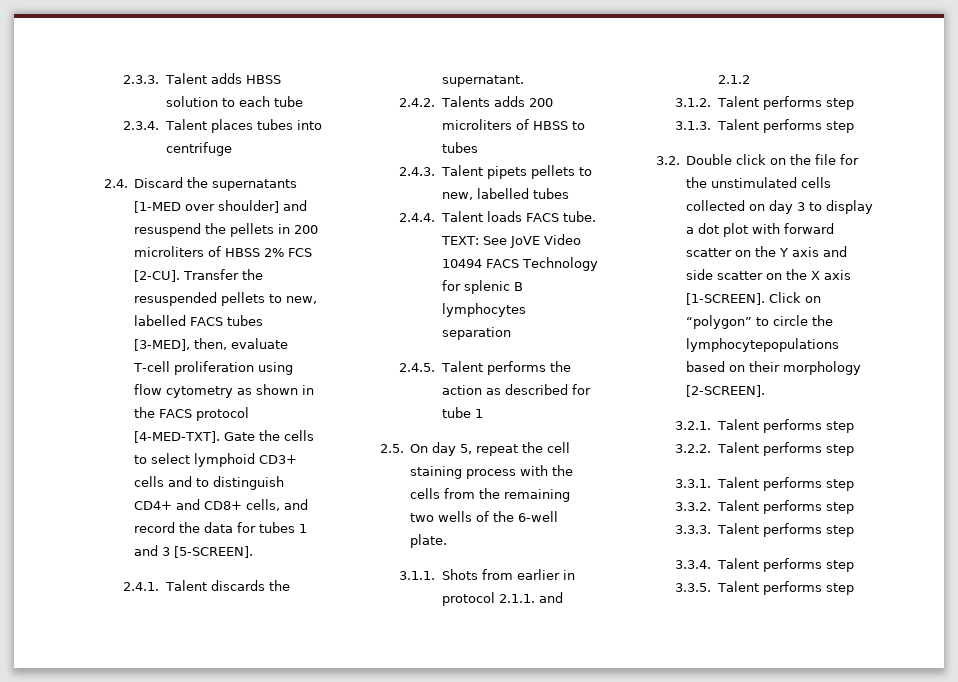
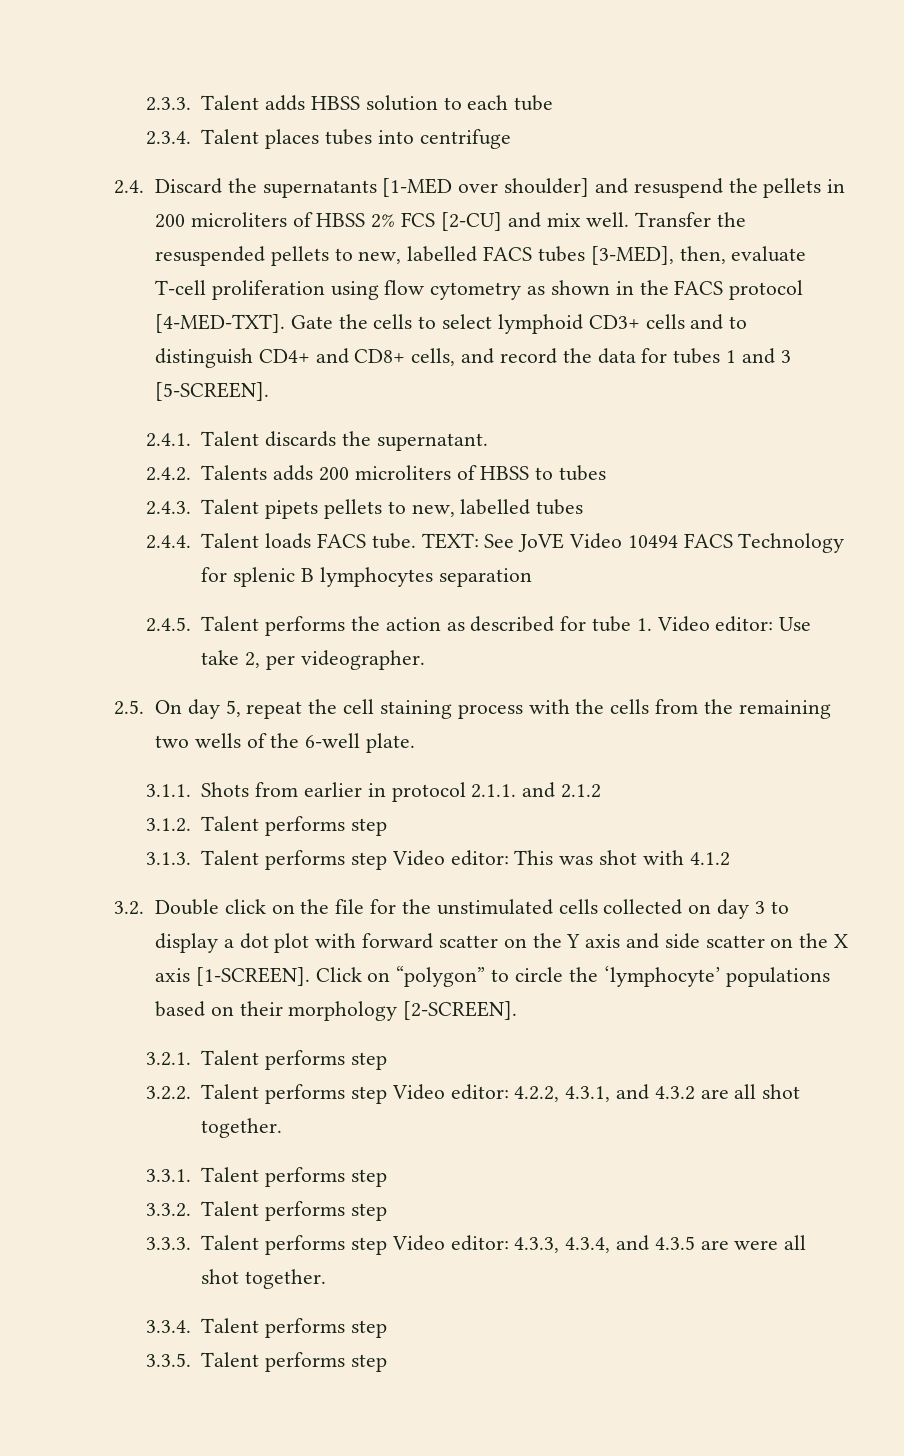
- 2.4. Discard the supernatants [1-MED over shoulder] and resuspend the pellets in 200 microliters of HBSS 2% FCS [2-CU].
+ 2.4. Discard the supernatants [1-MED over shoulder] and resuspend the pellets in 200 microliters of HBSS 2% FCS [2-CU] and mix well.
- 2.4.5. Talent performs the action as described for tube 1
+ 2.4.5. Talent performs the action as described for tube 1. Video editor: Use take 2, per videographer.
- 3.1.3. Talent performs step
+ 3.1.3. Talent performs step Video editor: This was shot with 4.1.2
- Click on “polygon” to circle the lymphocytepopulations based on their morphology [2-SCREEN].
+ Click on “polygon” to circle the ‘lymphocyte’ populations based on their morphology [2-SCREEN].
- 3.2.2. Talent performs step
+ 3.2.2. Talent performs step Video editor: 4.2.2, 4.3.1, and 4.3.2 are all shot together.
- 3.3.3. Talent performs step
+ 3.3.3. Talent performs step Video editor: 4.3.3, 4.3.4, and 4.3.5 are were all shot together.

